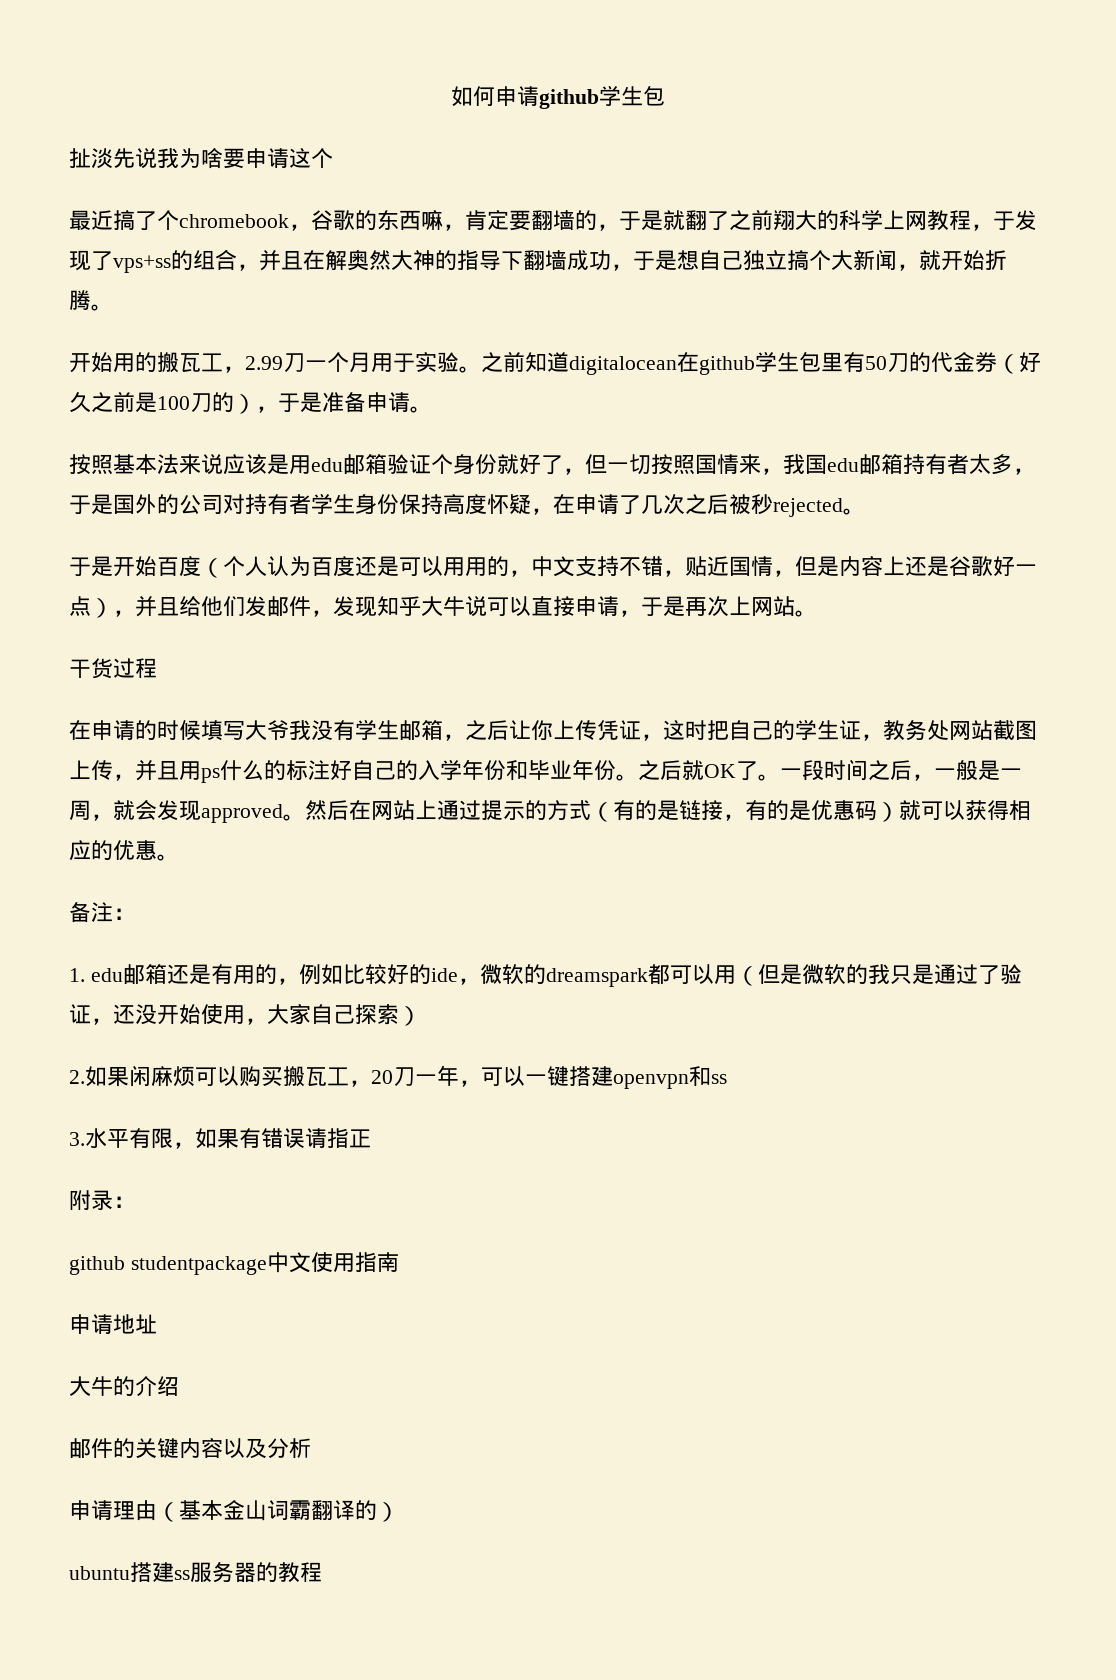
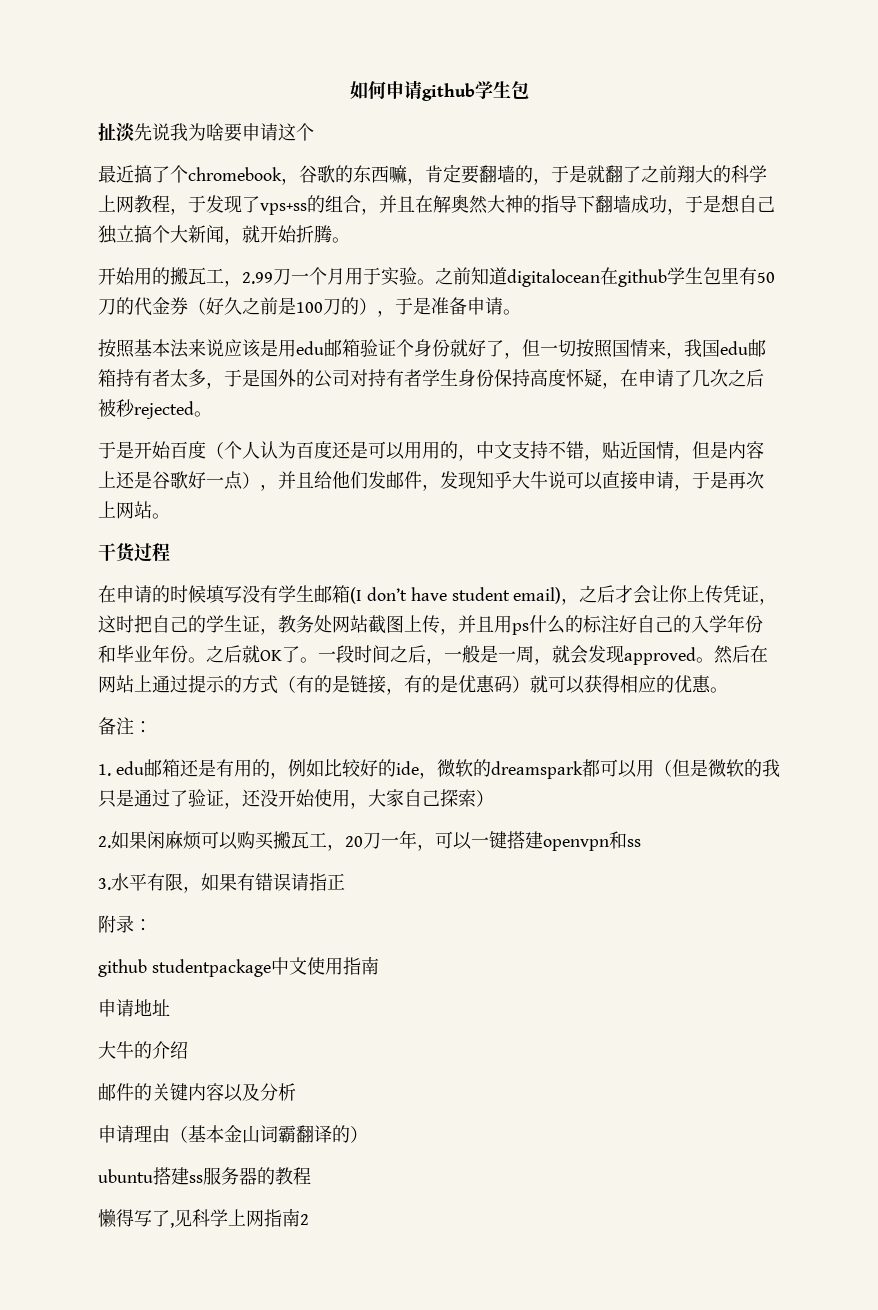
- 在申请的时候填写大爷我没有学生邮箱，之后让你上传凭证，这时把自己的学生证，教务处网站截图上传，并且用ps什么的标注好自己的入学年份和毕业年份。
+ 在申请的时候填写没有学生邮箱(I don’t have student email)，之后才会让你上传凭证，这时把自己的学生证，教务处网站截图上传，并且用ps什么的标注好自己的入学年份和毕业年份。
+ 懒得写了,见科学上网指南2

